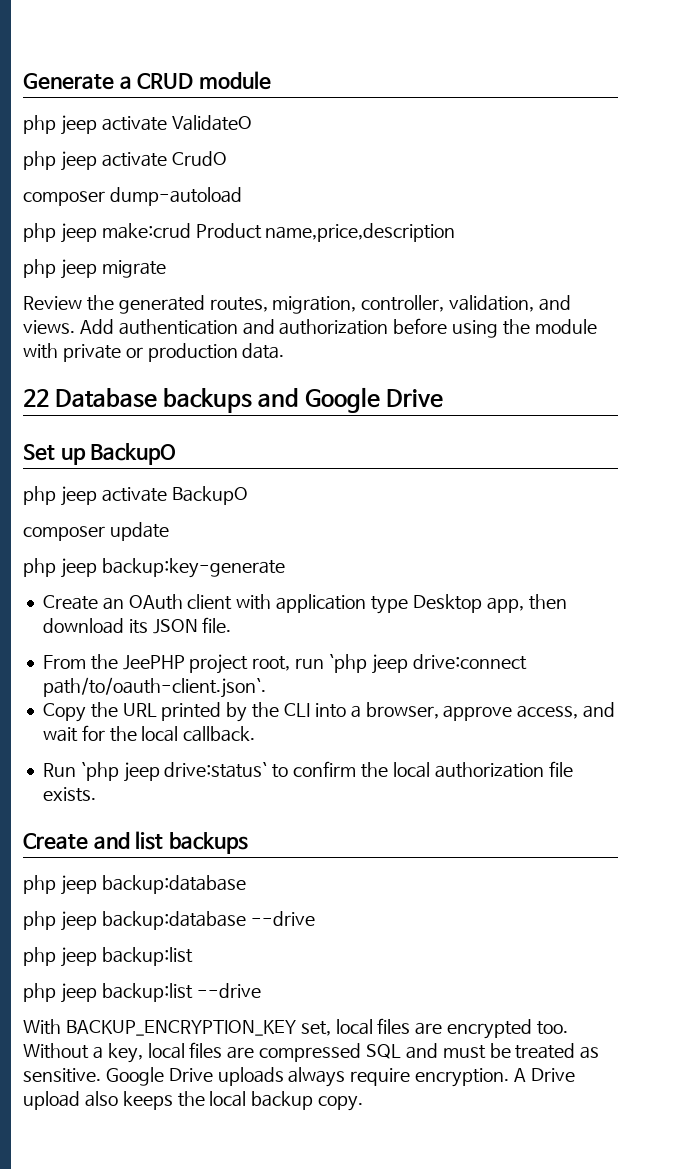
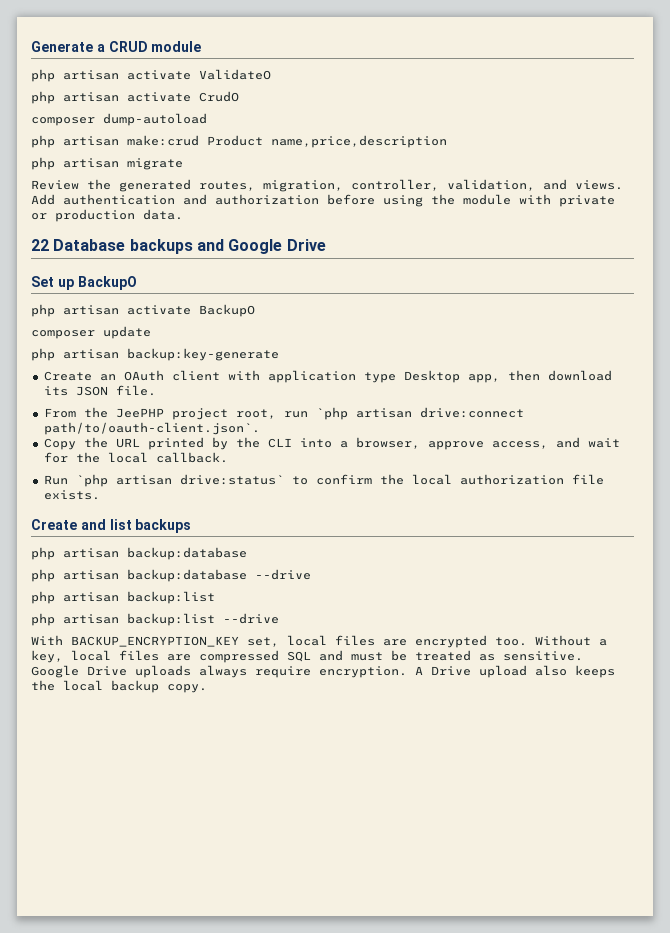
- php jeep activate ValidateO
+ php artisan activate ValidateO
- php jeep activate CrudO
+ php artisan activate CrudO
- php jeep make:crud Product name,price,description
+ php artisan make:crud Product name,price,description
- php jeep migrate
+ php artisan migrate
- php jeep activate BackupO
+ php artisan activate BackupO
- php jeep backup:key-generate
+ php artisan backup:key-generate
- From the JeePHP project root, run `php jeep drive:connect path/to/oauth-client.json`.
+ From the JeePHP project root, run `php artisan drive:connect path/to/oauth-client.json`.
- Run `php jeep drive:status` to confirm the local authorization file exists.
+ Run `php artisan drive:status` to confirm the local authorization file exists.
  Create and list backups
- php jeep backup:database
+ php artisan backup:database
- php jeep backup:database --drive
- php jeep backup:list
+ php artisan backup:database --drive
+ php artisan backup:list
- php jeep backup:list --drive
+ php artisan backup:list --drive

